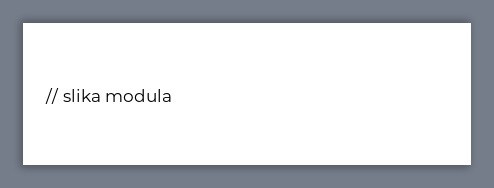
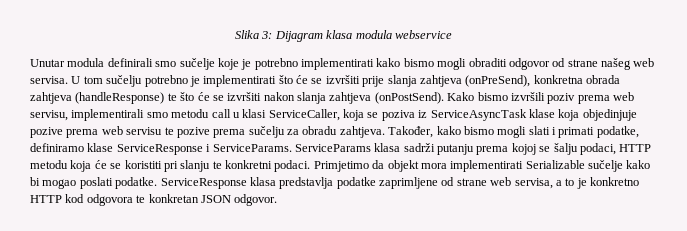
- // slika modula
+ Slika 3: Dijagram klasa modula webservice
+ Unutar modula definirali smo sučelje koje je potrebno implementirati kako bismo mogli obraditi odgovor od strane našeg web servisa. U tom sučelju potrebno je implementirati što će se izvršiti prije slanja zahtjeva (onPreSend), konkretna obrada zahtjeva (handleResponse) te što će se izvršiti nakon slanja zahtjeva (onPostSend). Kako bismo izvršili poziv prema web servisu, implementirali smo metodu call u klasi ServiceCaller, koja se poziva iz ServiceAsyncTask klase koja objedinjuje pozive prema web servisu te pozive prema sučelju za obradu zahtjeva. Također, kako bismo mogli slati i primati podatke, definiramo klase ServiceResponse i ServiceParams. ServiceParams klasa sadrži putanju prema kojoj se šalju podaci, HTTP metodu koja će se koristiti pri slanju te konkretni podaci. Primjetimo da objekt mora implementirati Serializable sučelje kako bi mogao poslati podatke. ServiceResponse klasa predstavlja podatke zaprimljene od strane web servisa, a to je konkretno HTTP kod odgovora te konkretan JSON odgovor.

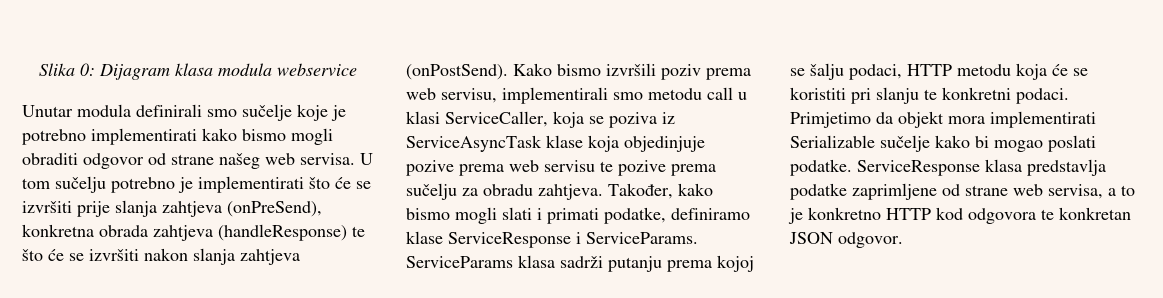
- Slika 3: Dijagram klasa modula webservice
+ Slika 0: Dijagram klasa modula webservice

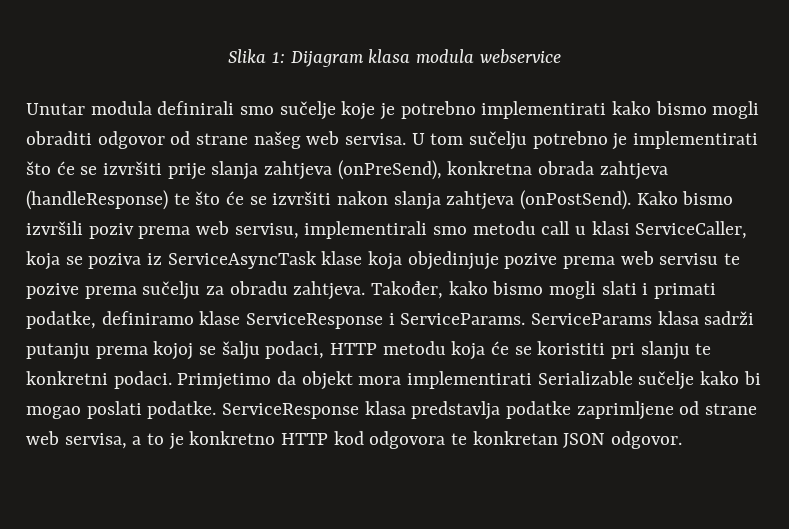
- Slika 0: Dijagram klasa modula webservice
+ Slika 1: Dijagram klasa modula webservice

